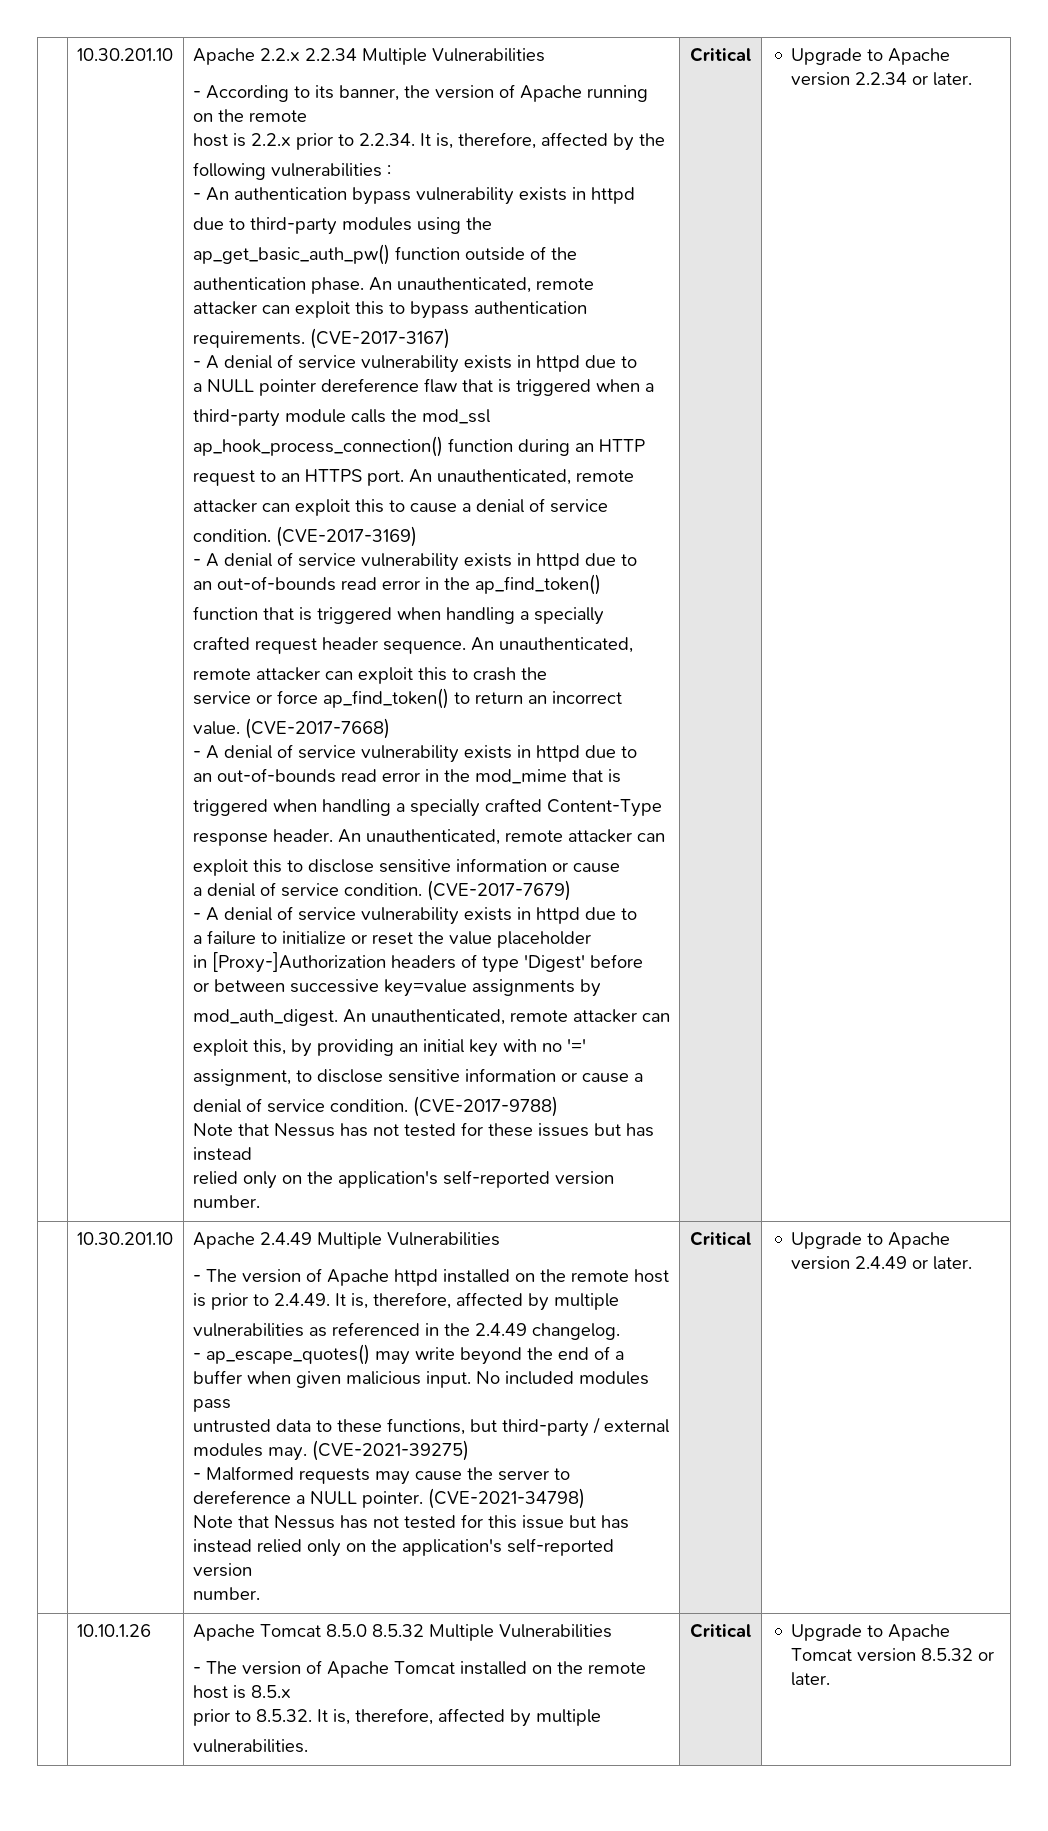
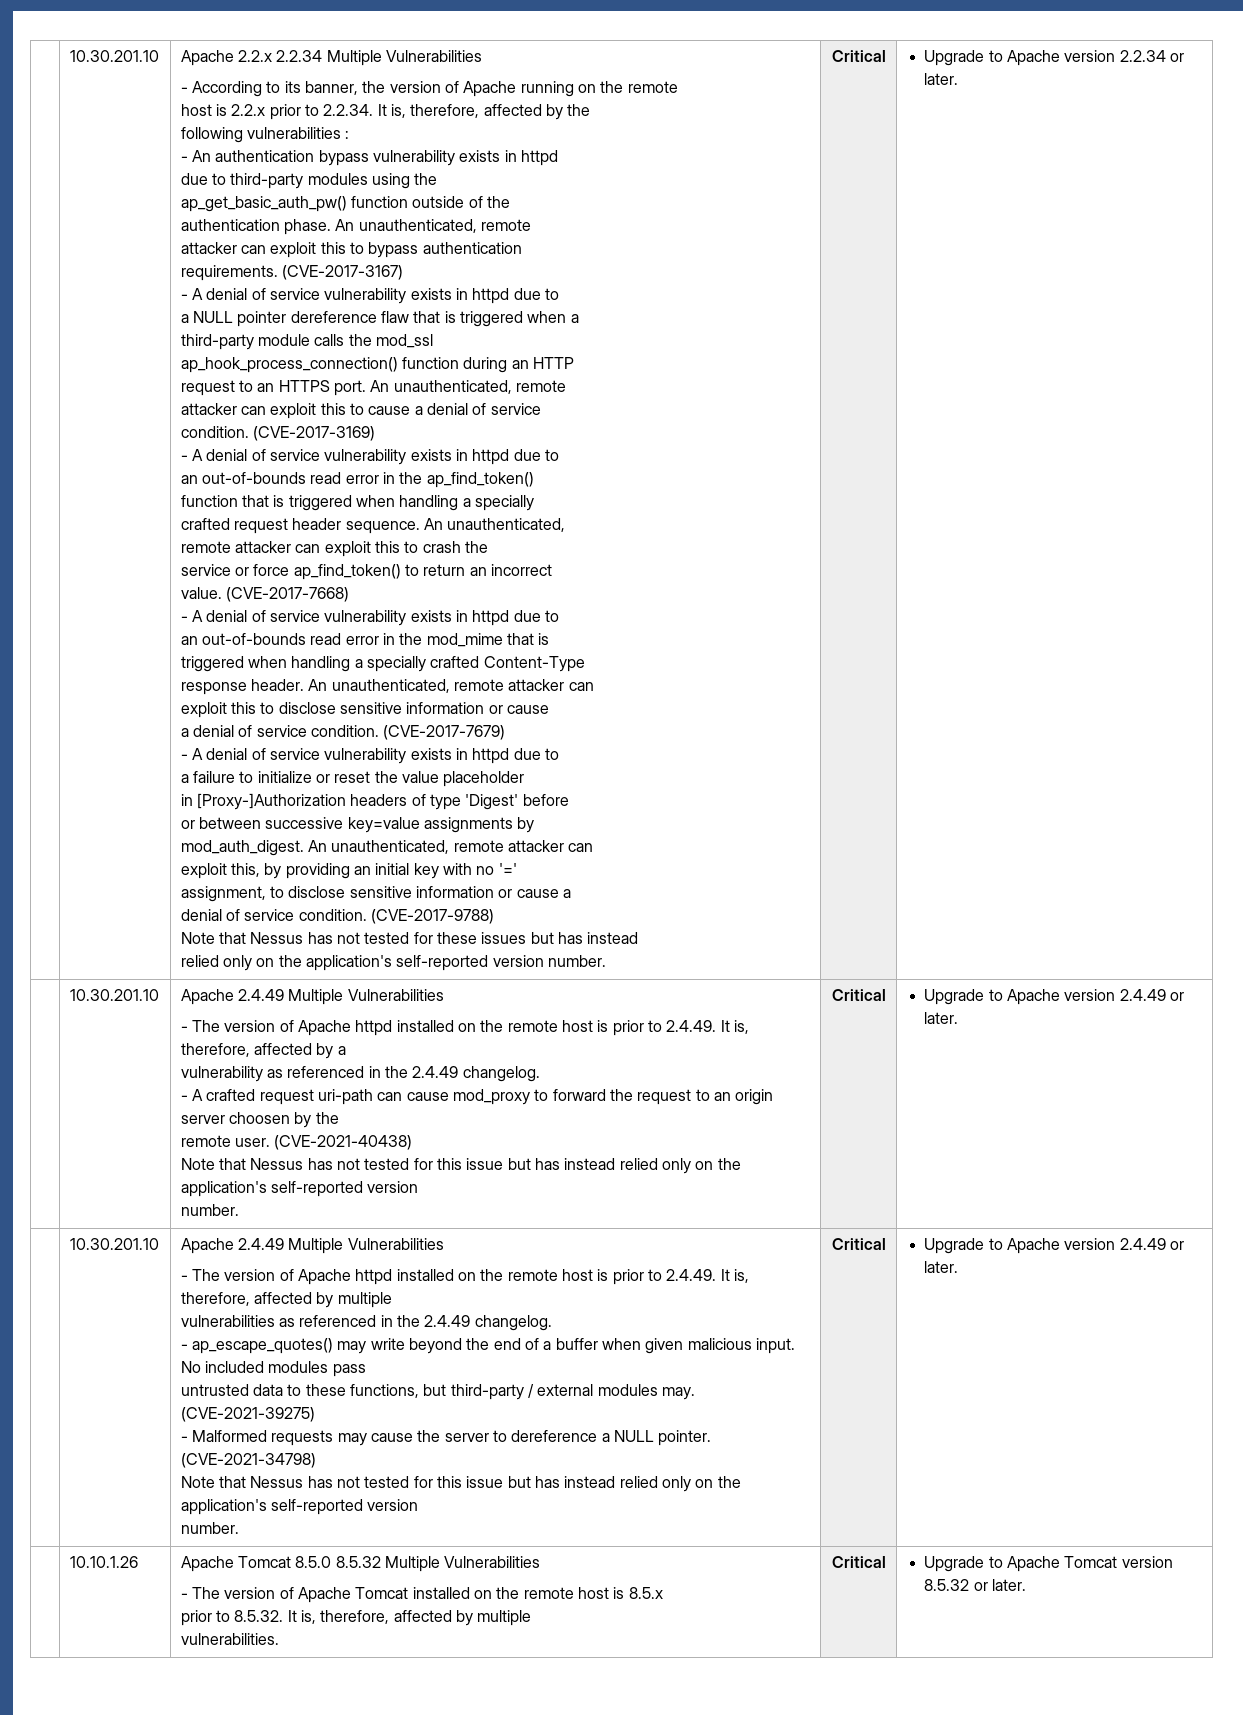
+ - The version of Apache httpd installed on the remote host is prior to 2.4.49. It is, therefore, affected by a
+ vulnerability as referenced in the 2.4.49 changelog.
+ - A crafted request uri-path can cause mod_proxy to forward the request to an origin server choosen by the
+ remote user. (CVE-2021-40438)
+ Note that Nessus has not tested for this issue but has instead relied only on the application's self-reported version
+ number. | Critical | Upgrade to Apache version 2.4.49 or later.
+ | 10.30.201.10 | Apache 2.4.49 Multiple Vulnerabilities

